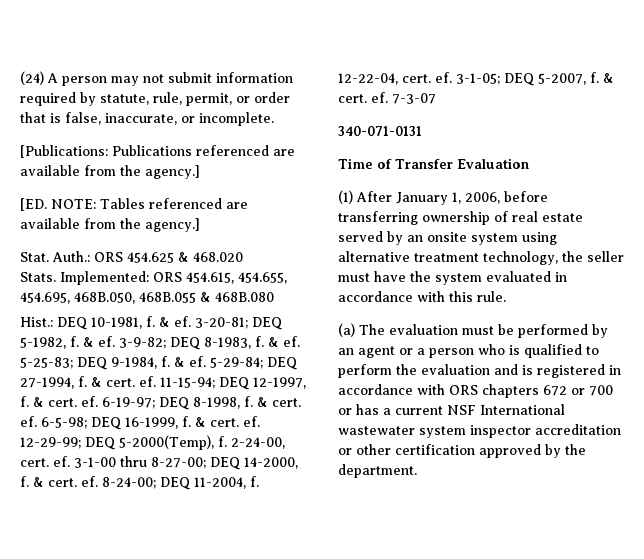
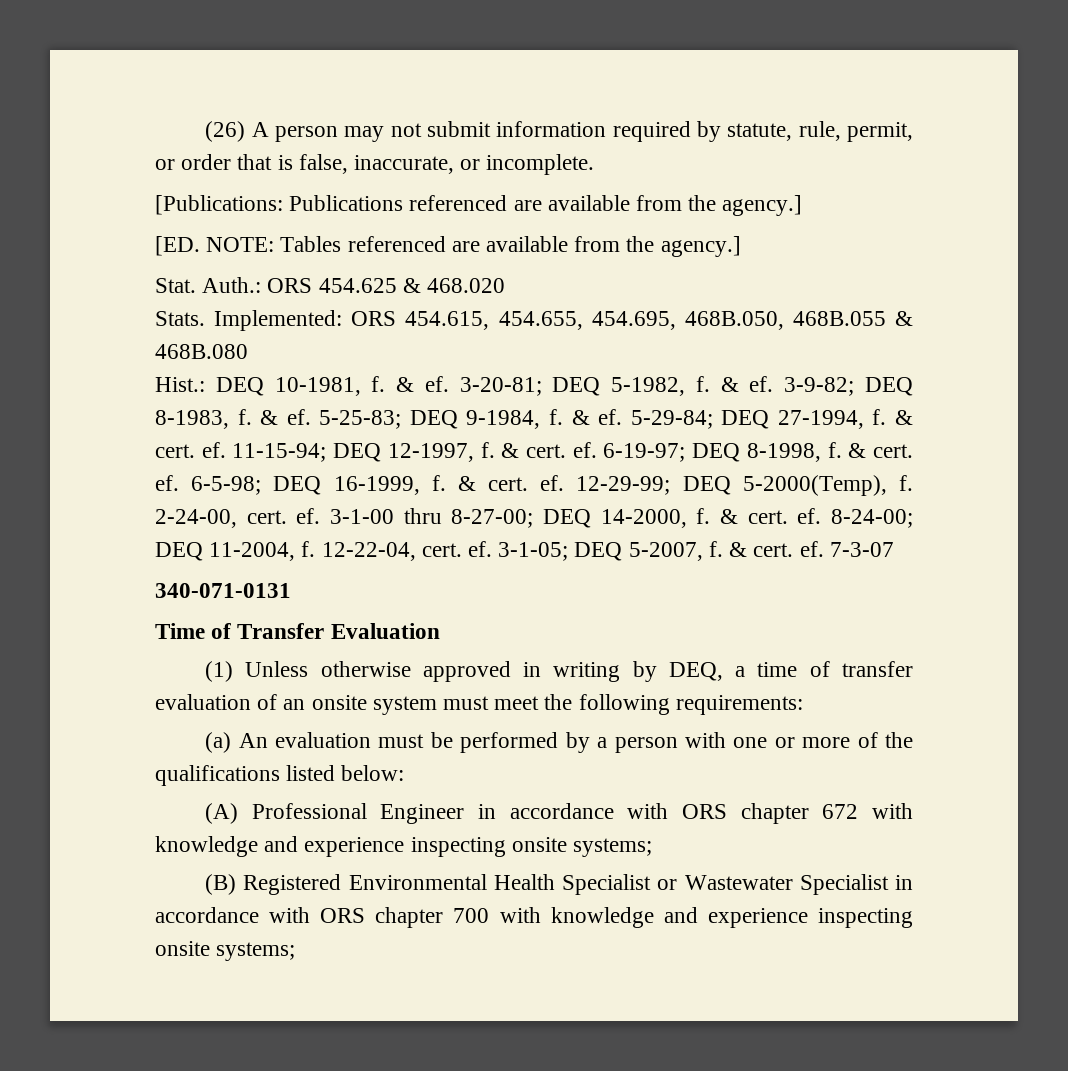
- (24) A person may not submit information required by statute, rule, permit, or order that is false, inaccurate, or incomplete.
+ (26) A person may not submit information required by statute, rule, permit, or order that is false, inaccurate, or incomplete.
- (1) After January 1, 2006, before transferring ownership of real estate served by an onsite system using alternative treatment technology, the seller must have the system evaluated in accordance with this rule.
+ (1) Unless otherwise approved in writing by DEQ, a time of transfer evaluation of an onsite system must meet the following requirements:
- (a) The evaluation must be performed by an agent or a person who is qualified to perform the evaluation and is registered in accordance with ORS chapters 672 or 700 or has a current NSF International wastewater system inspector accreditation or other certification approved by the department.
+ (a) An evaluation must be performed by a person with one or more of the qualifications listed below:
+ (A) Professional Engineer in accordance with ORS chapter 672 with knowledge and experience inspecting onsite systems;
+ (B) Registered Environmental Health Specialist or Wastewater Specialist in accordance with ORS chapter 700 with knowledge and experience inspecting onsite systems;

